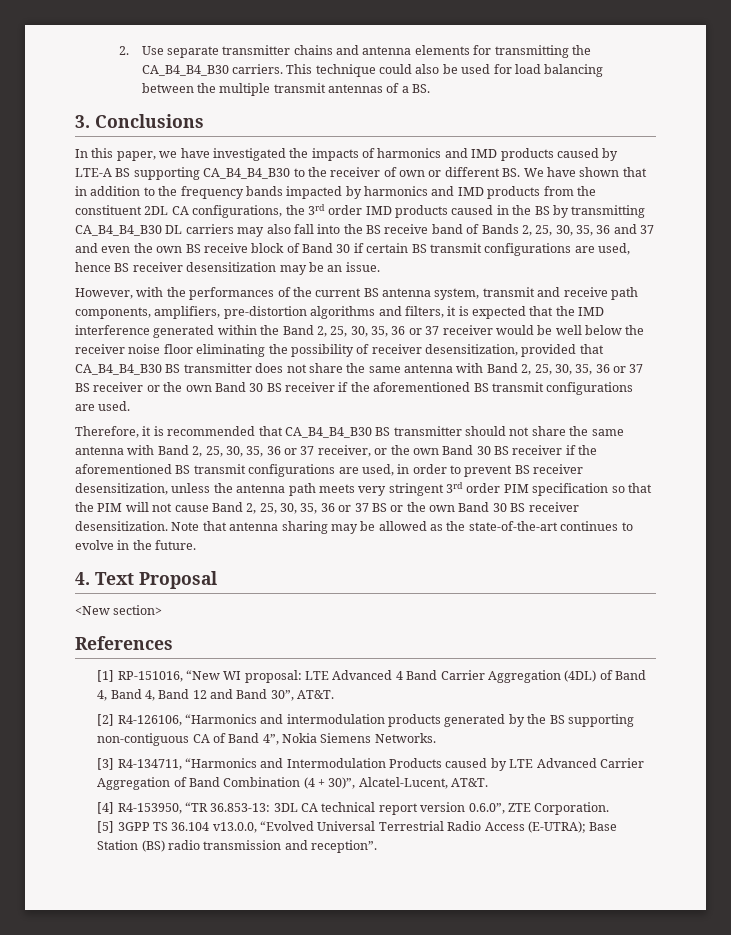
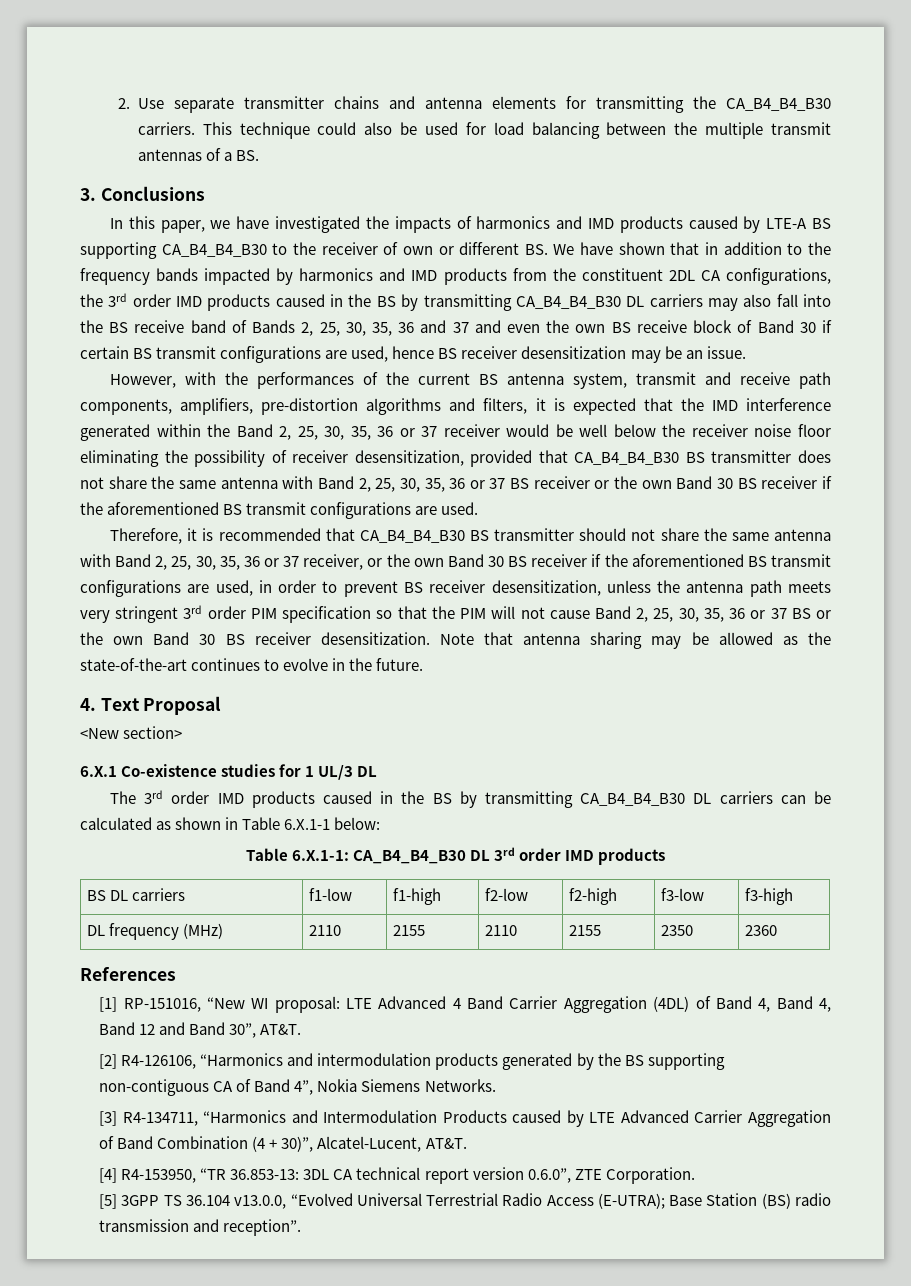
+ 6.X.1 Co-existence studies for 1 UL/3 DL
+ The 3rd order IMD products caused in the BS by transmitting CA_B4_B4_B30 DL carriers can be calculated as shown in Table 6.X.1-1 below:
+ Table 6.X.1-1: CA_B4_B4_B30 DL 3rd order IMD products
+ BS DL carriers | f1-low | f1-high | f2-low | f2-high | f3-low | f3-high
+ DL frequency (MHz) | 2110 | 2155 | 2110 | 2155 | 2350 | 2360

